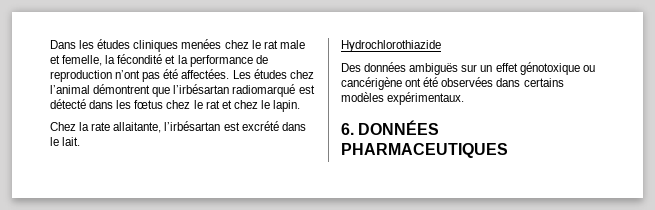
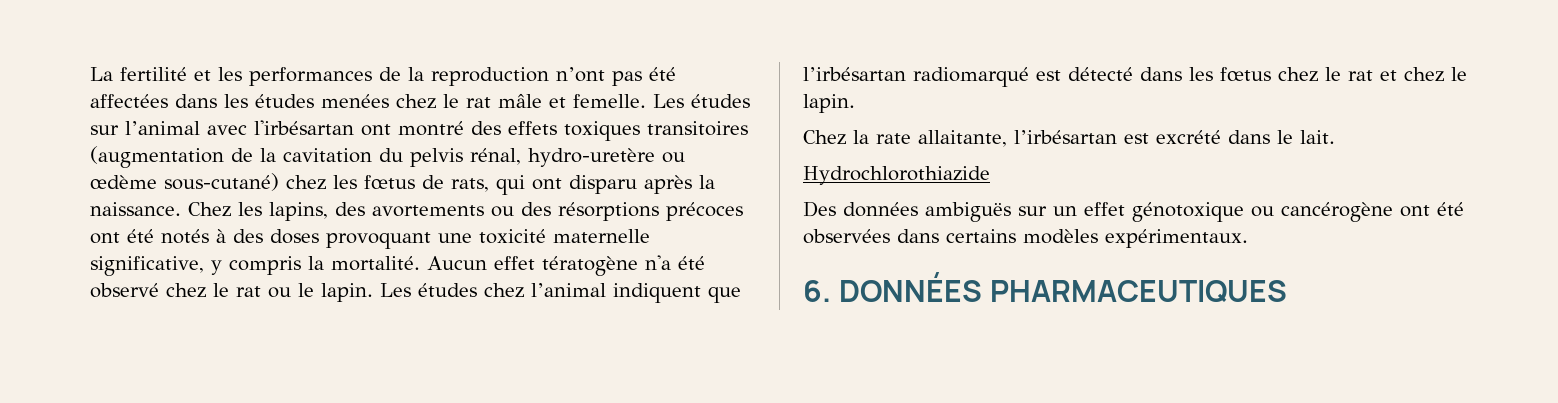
- Dans les études cliniques menées chez le rat male et femelle, la fécondité et la performance de reproduction n’ont pas été affectées.
+ La fertilité et les performances de la reproduction n’ont pas été affectées dans les études menées chez le rat mâle et femelle. Les études sur l’animal avec l'irbésartan ont montré des effets toxiques transitoires (augmentation de la cavitation du pelvis rénal, hydro-uretère ou œdème sous-cutané) chez les fœtus de rats, qui ont disparu après la naissance. Chez les lapins, des avortements ou des résorptions précoces ont été notés à des doses provoquant une toxicité maternelle significative, y compris la mortalité. Aucun effet tératogène n'a été observé chez le rat ou le lapin.
- Les études chez l’animal démontrent que l’irbésartan radiomarqué est détecté dans les fœtus chez le rat et chez le lapin.
+ Les études chez l’animal indiquent que l’irbésartan radiomarqué est détecté dans les fœtus chez le rat et chez le lapin.
- Des données ambiguës sur un effet génotoxique ou cancérigène ont été observées dans certains modèles expérimentaux.
+ Des données ambiguës sur un effet génotoxique ou cancérogène ont été observées dans certains modèles expérimentaux.

